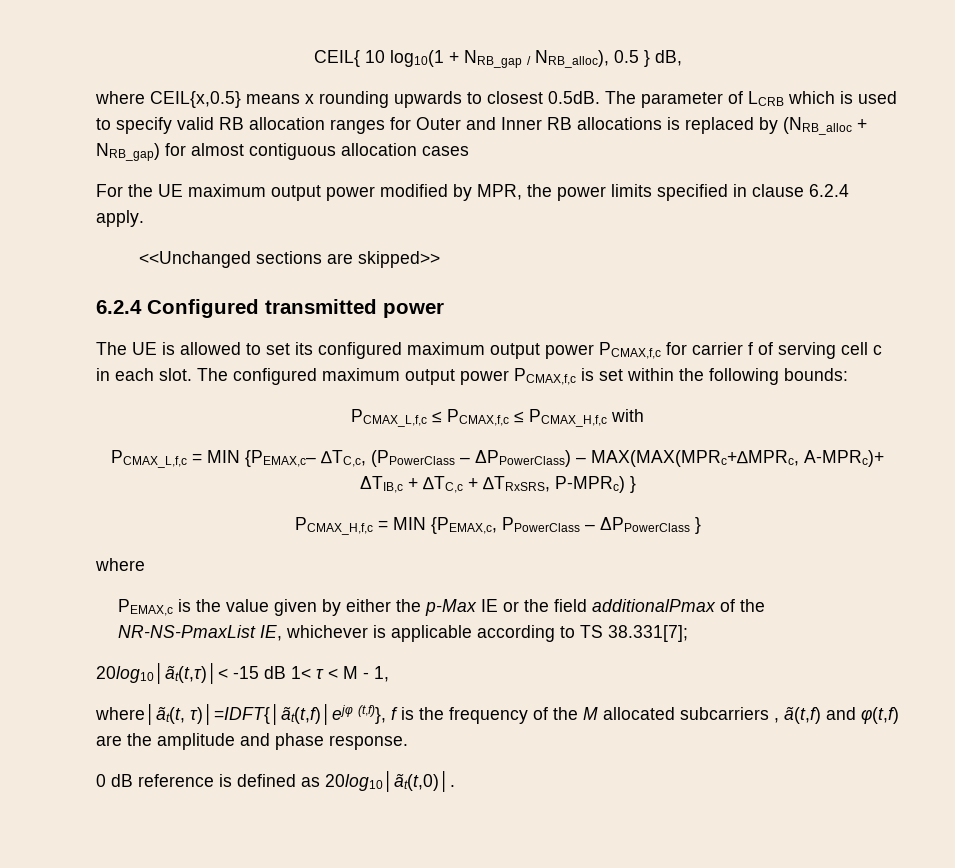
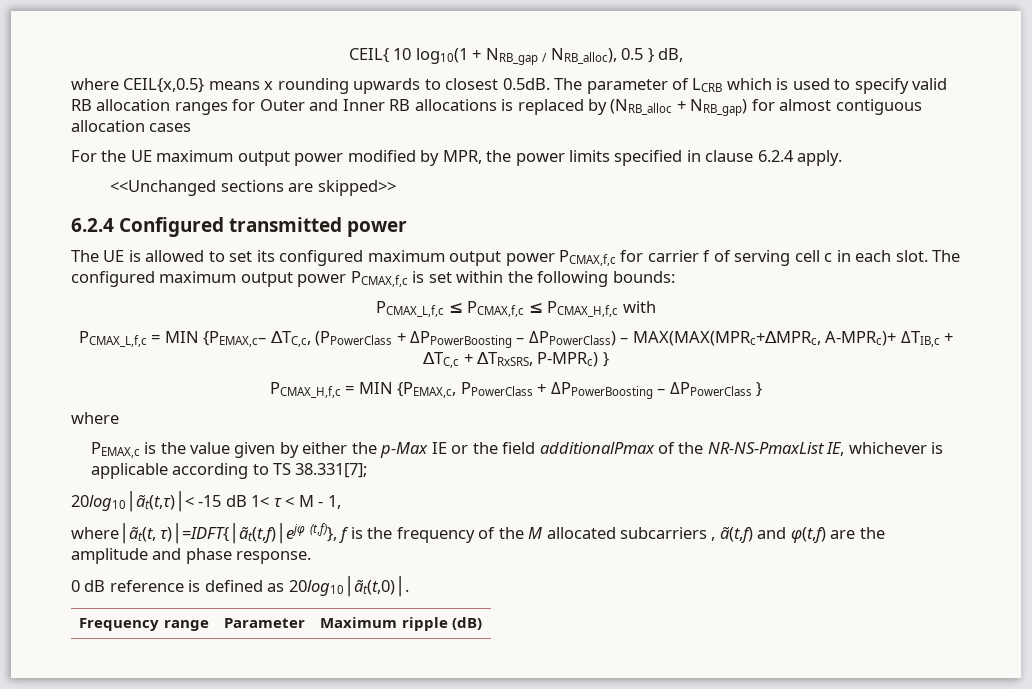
- PCMAX_L,f,c = MIN {PEMAX,c– ∆TC,c, (PPowerClass – ΔPPowerClass) – MAX(MAX(MPRc+∆MPRc, A-MPRc)+ ΔTIB,c + ∆TC,c + ∆TRxSRS, P-MPRc) }
+ PCMAX_L,f,c = MIN {PEMAX,c– ∆TC,c, (PPowerClass + ΔPPowerBoosting – ΔPPowerClass) – MAX(MAX(MPRc+∆MPRc, A-MPRc)+ ΔTIB,c + ∆TC,c + ∆TRxSRS, P-MPRc) }
- PCMAX_H,f,c = MIN {PEMAX,c, PPowerClass – ΔPPowerClass }
+ PCMAX_H,f,c = MIN {PEMAX,c, PPowerClass + ΔPPowerBoosting – ΔPPowerClass }
+ Frequency range | Parameter | Maximum ripple (dB)

